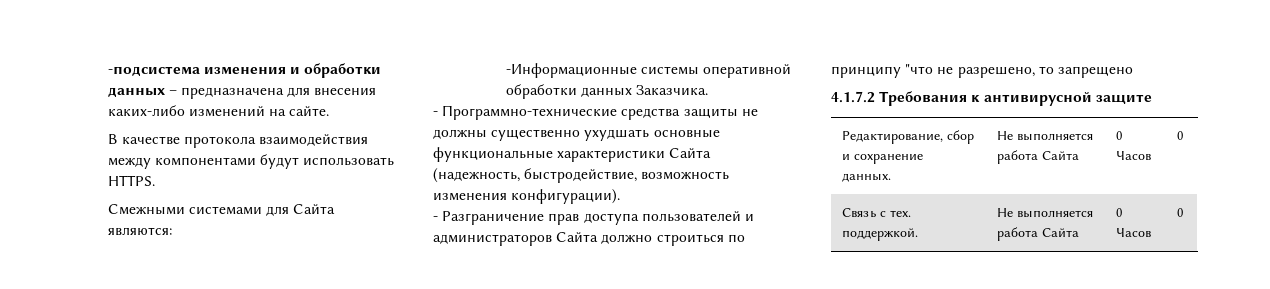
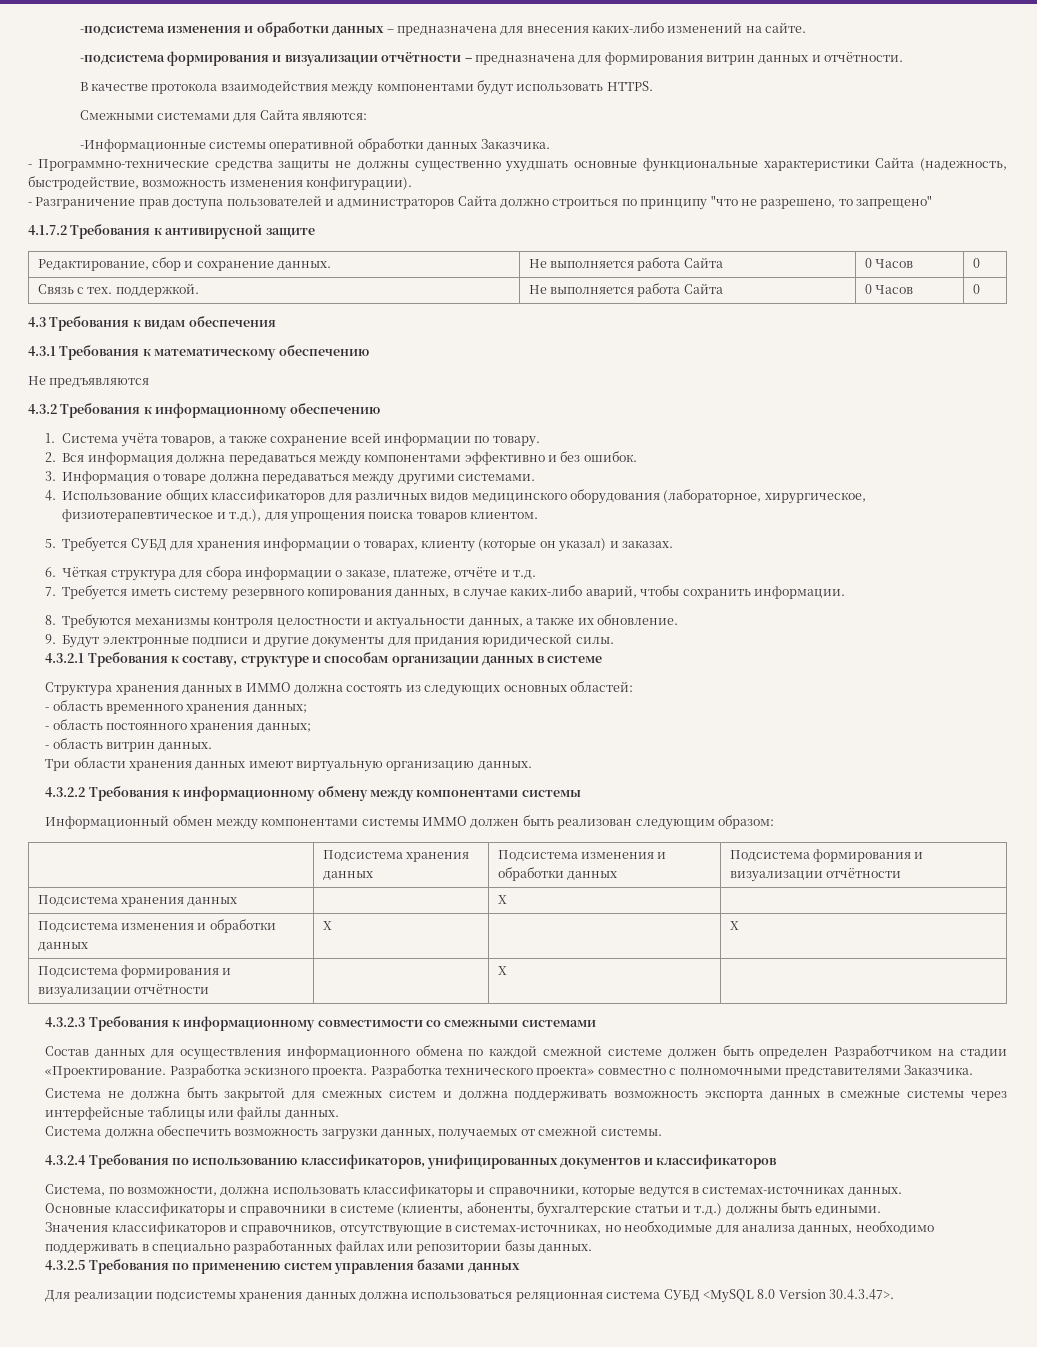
+ -подсистема формирования и визуализации отчётности – предназначена для формирования витрин данных и отчётности.
- - Разграничение прав доступа пользователей и администраторов Сайта должно строиться по принципу "что не разрешено, то запрещено
+ - Разграничение прав доступа пользователей и администраторов Сайта должно строиться по принципу "что не разрешено, то запрещено"
+ 4.3 Требования к видам обеспечения
+ 4.3.1 Требования к математическому обеспечению
+ Не предъявляются
+ 4.3.2 Требования к информационному обеспечению
+ 1. Система учёта товаров, а также сохранение всей информации по товару.
+ 2. Вся информация должна передаваться между компонентами эффективно и без ошибок.
+ 3. Информация о товаре должна передаваться между другими системами.
+ 4. Использование общих классификаторов для различных видов медицинского оборудования (лабораторное, хирургическое, физиотерапевтическое и т.д.), для упрощения поиска товаров клиентом.
+ 5. Требуется СУБД для хранения информации о товарах, клиенту (которые он указал) и заказах.
+ 6. Чёткая структура для сбора информации о заказе, платеже, отчёте и т.д.
+ 7. Требуется иметь систему резервного копирования данных, в случае каких-либо аварий, чтобы сохранить информации.
+ 8. Требуются механизмы контроля целостности и актуальности данных, а также их обновление.
+ 9. Будут электронные подписи и другие документы для придания юридической силы.
+ 4.3.2.1 Требования к составу, структуре и способам организации данных в системе
+ Структура хранения данных в ИММО должна состоять из следующих основных областей:
+ - область временного хранения данных;
+ - область постоянного хранения данных;
+ - область витрин данных.
+ Три области хранения данных имеют виртуальную организацию данных.
+ 4.3.2.2 Требования к информационному обмену между компонентами системы
+ Информационный обмен между компонентами системы ИММО должен быть реализован следующим образом:
+ | Подсистема хранения данных | Подсистема изменения и обработки данных | Подсистема формирования и визуализации отчётности
+ Подсистема хранения данных | | X |
+ Подсистема изменения и обработки данных | X | | X
+ Подсистема формирования и визуализации отчётности | | X |
+ 4.3.2.3 Требования к информационному совместимости со смежными системами
+ Состав данных для осуществления информационного обмена по каждой смежной системе должен быть определен Разработчиком на стадии «Проектирование. Разработка эскизного проекта. Разработка технического проекта» совместно с полномочными представителями Заказчика.
+ Система не должна быть закрытой для смежных систем и должна поддерживать возможность экспорта данных в смежные системы через интерфейсные таблицы или файлы данных.
+ Система должна обеспечить возможность загрузки данных, получаемых от смежной системы.
+ 4.3.2.4 Требования по использованию классификаторов, унифицированных документов и классификаторов
+ Система, по возможности, должна использовать классификаторы и справочники, которые ведутся в системах-источниках данных.
+ Основные классификаторы и справочники в системе (клиенты, абоненты, бухгалтерские статьи и т.д.) должны быть едиными.
+ Значения классификаторов и справочников, отсутствующие в системах-источниках, но необходимые для анализа данных, необходимо поддерживать в специально разработанных файлах или репозитории базы данных.
+ 4.3.2.5 Требования по применению систем управления базами данных
+ Для реализации подсистемы хранения данных должна использоваться реляционная система СУБД <MySQL 8.0 Version 30.4.3.47>.

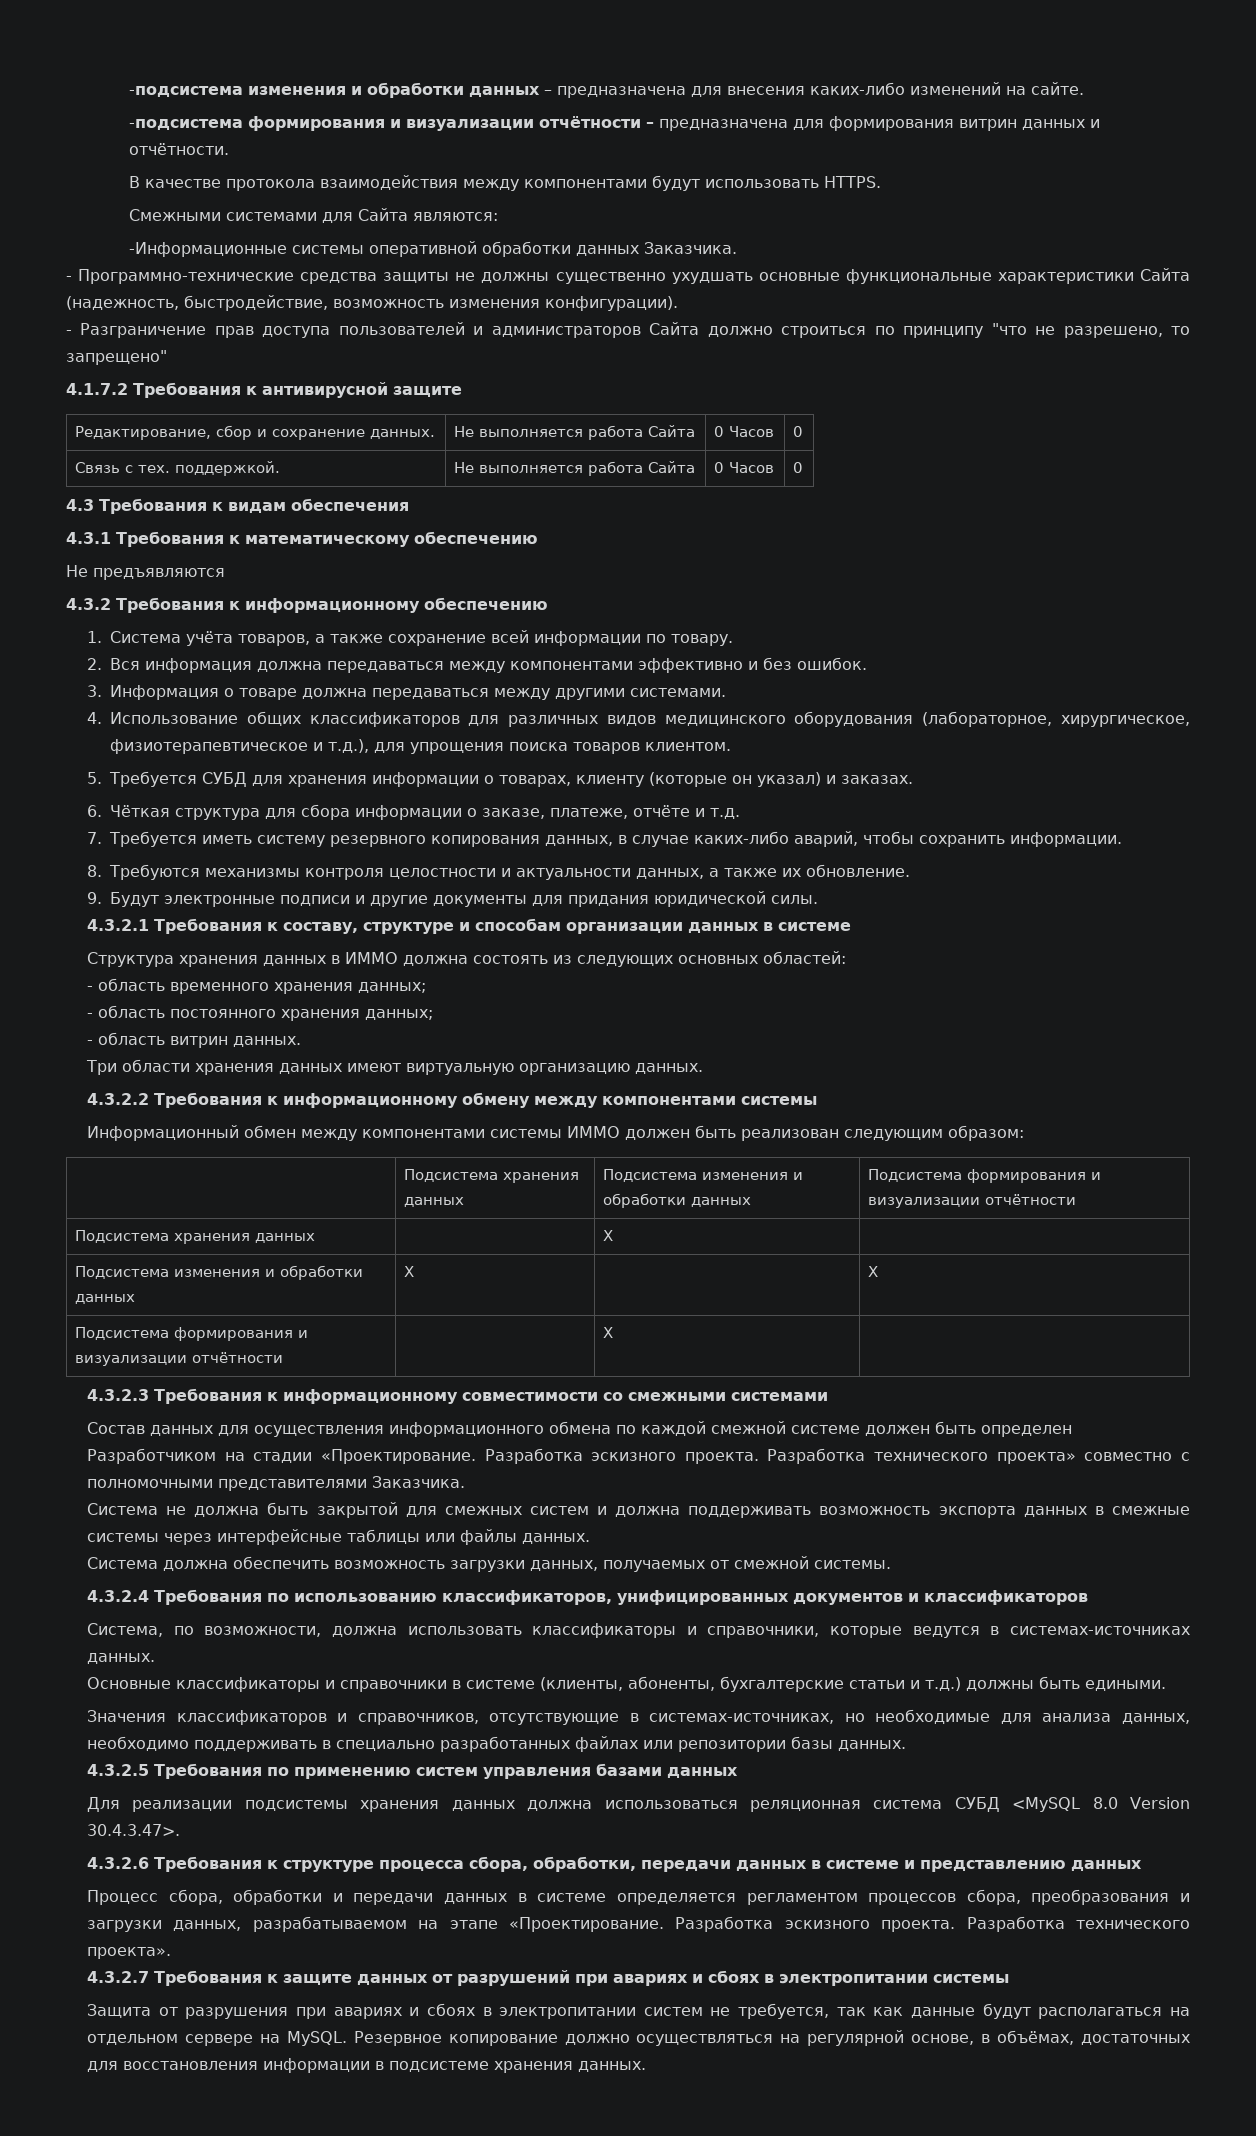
+ 4.3.2.6 Требования к структуре процесса сбора, обработки, передачи данных в системе и представлению данных
+ Процесс сбора, обработки и передачи данных в системе определяется регламентом процессов сбора, преобразования и загрузки данных, разрабатываемом на этапе «Проектирование. Разработка эскизного проекта. Разработка технического проекта».
+ 4.3.2.7 Требования к защите данных от разрушений при авариях и сбоях в электропитании системы
+ Защита от разрушения при авариях и сбоях в электропитании систем не требуется, так как данные будут располагаться на отдельном сервере на MySQL. Резервное копирование должно осуществляться на регулярной основе, в объёмах, достаточных для восстановления информации в подсистеме хранения данных.

